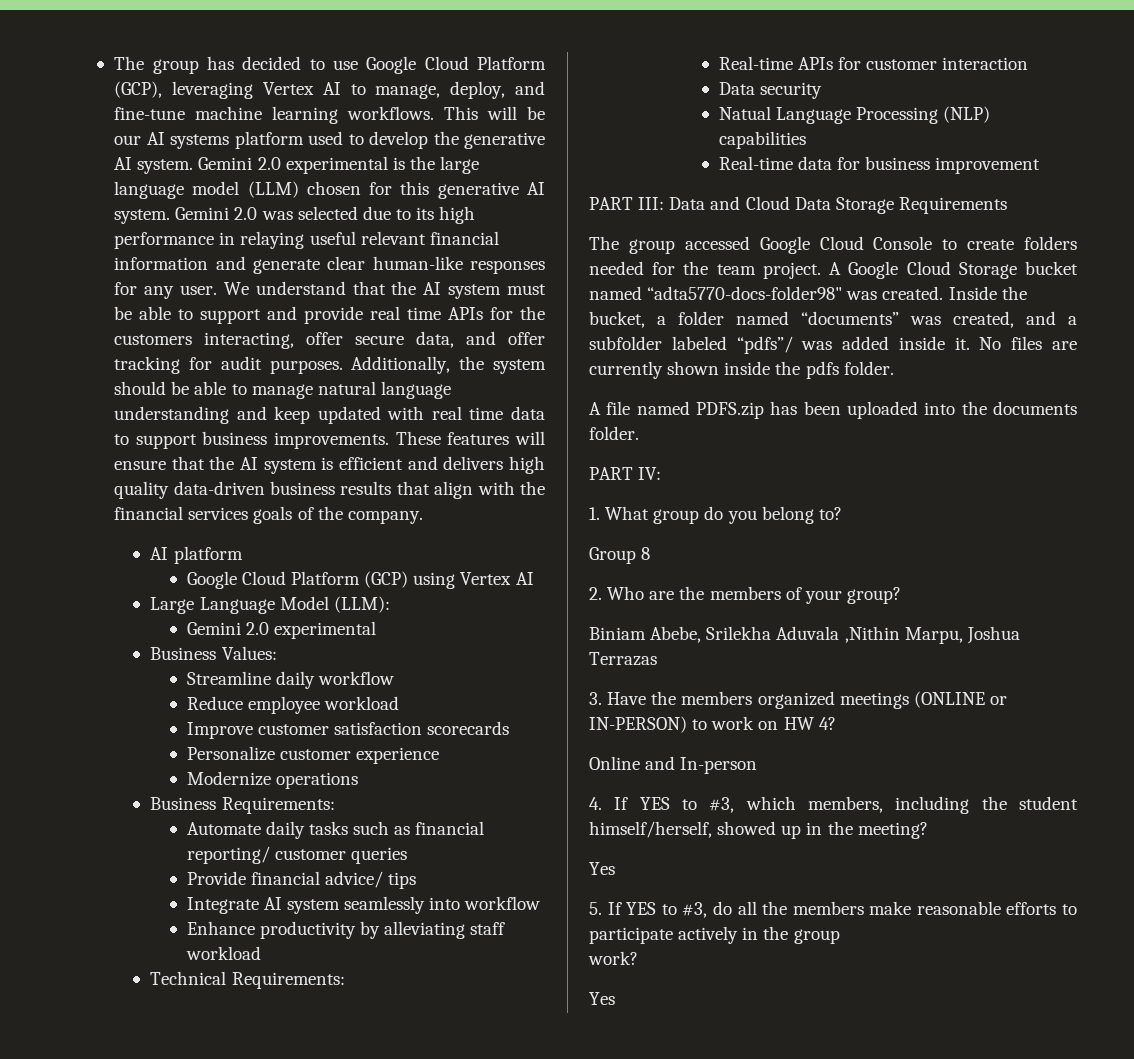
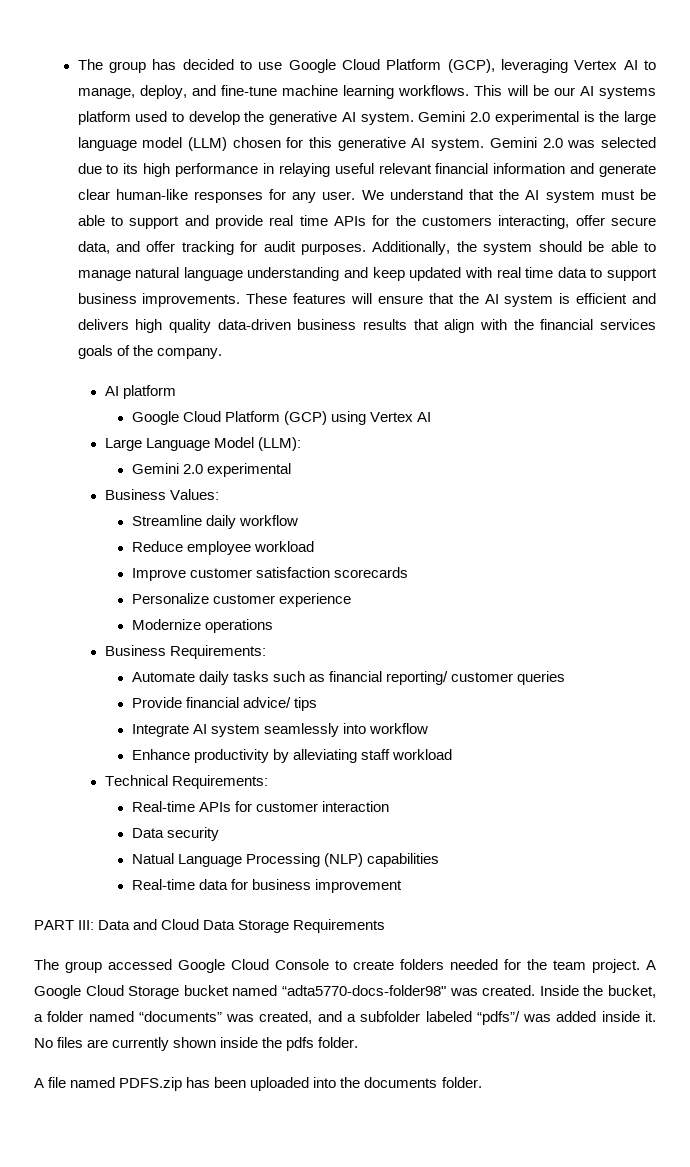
- PART IV:
- 1. What group do you belong to?
- Group 8
- 2. Who are the members of your group?
- Biniam Abebe, Srilekha Aduvala ,Nithin Marpu, Joshua Terrazas
- 3. Have the members organized meetings (ONLINE or IN-PERSON) to work on HW 4?
- Online and In-person
- 4. If YES to #3, which members, including the student himself/herself, showed up in the meeting?
- Yes
- 5. If YES to #3, do all the members make reasonable efforts to participate actively in the group
- work?
- Yes

